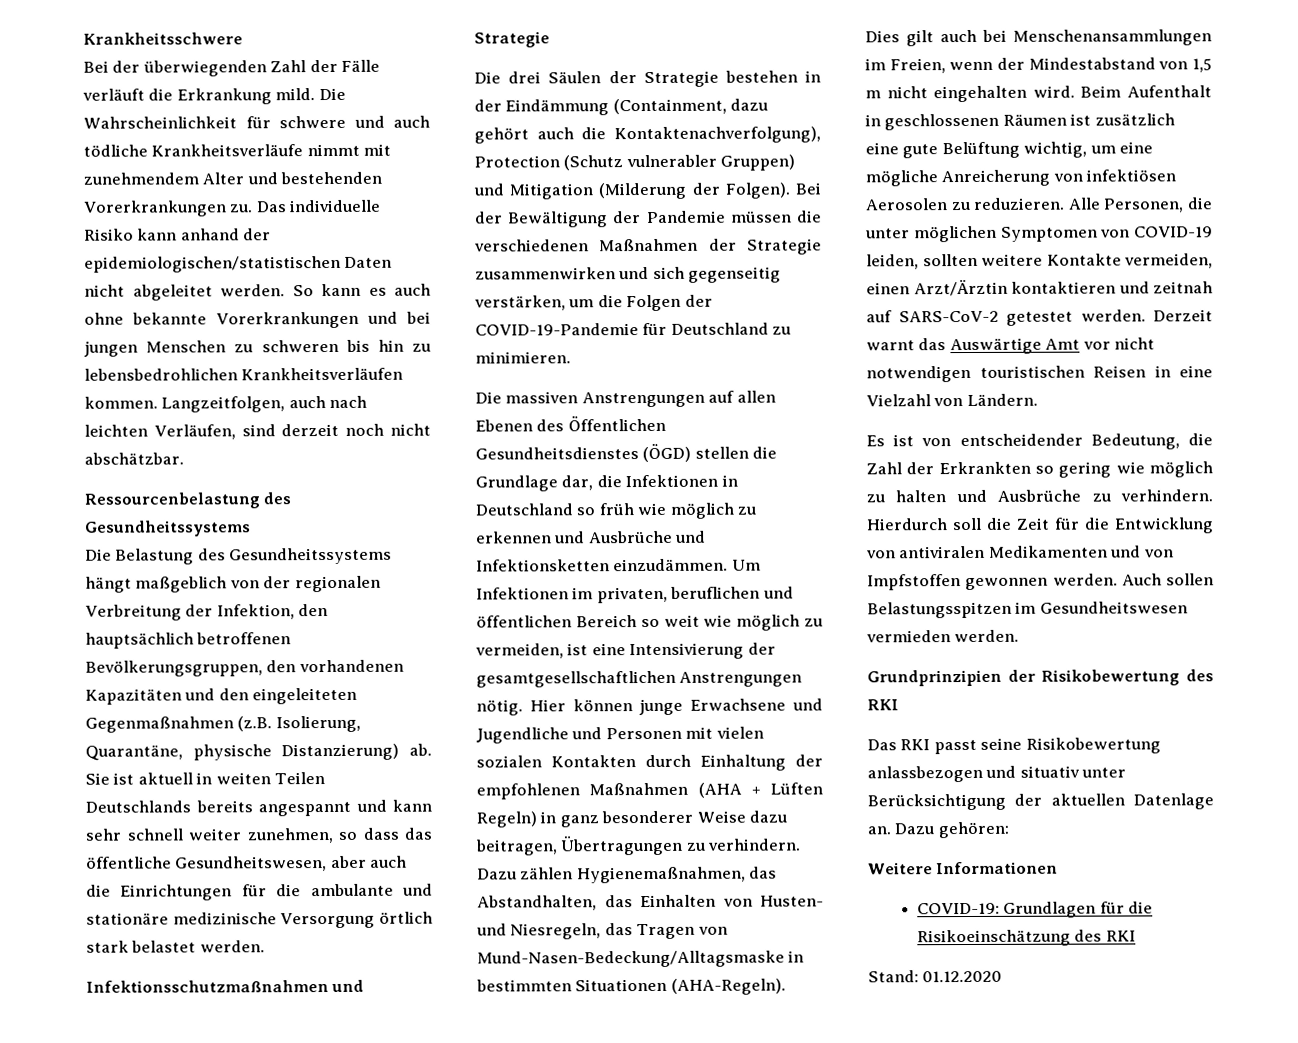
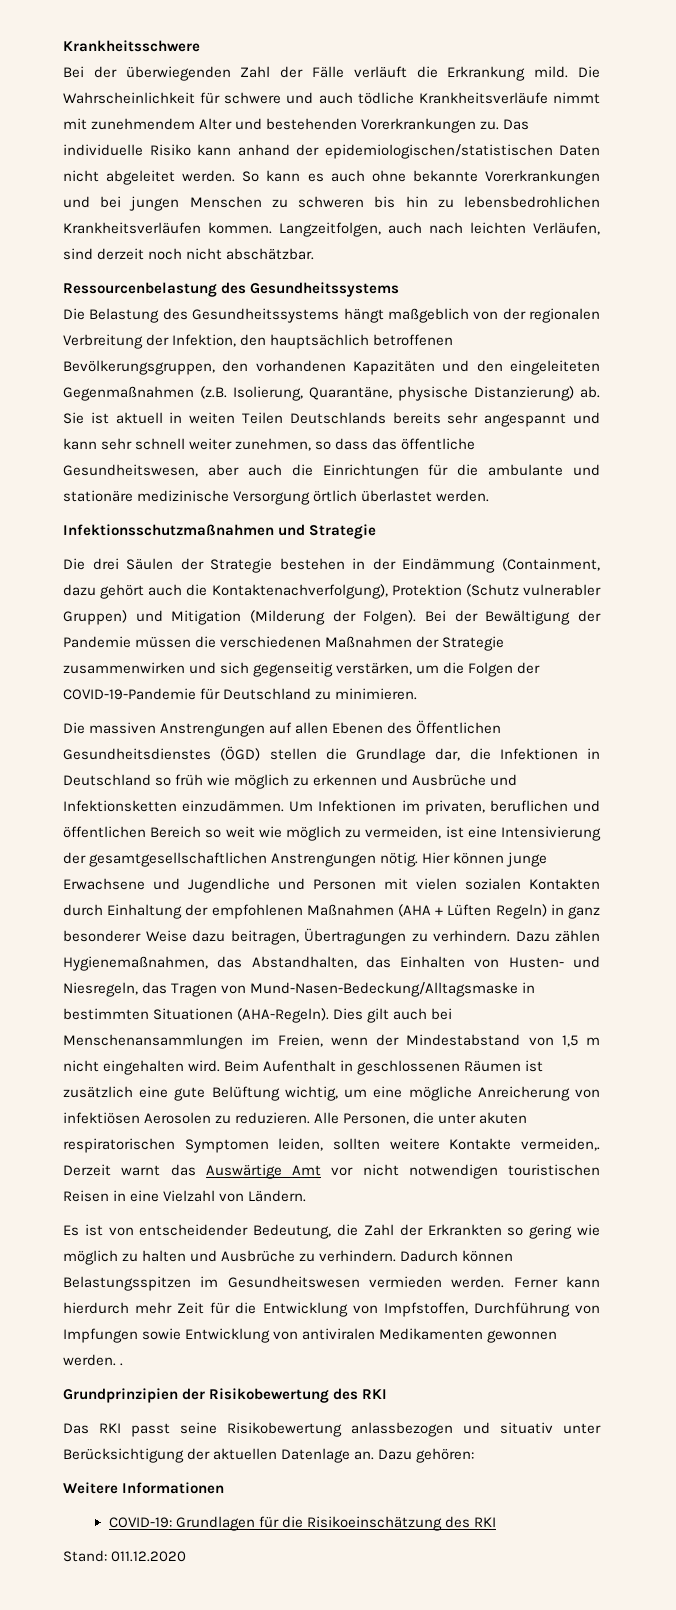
- Sie ist aktuell in weiten Teilen Deutschlands bereits angespannt und kann sehr schnell weiter zunehmen, so dass das öffentliche Gesundheitswesen, aber auch die Einrichtungen für die ambulante und stationäre medizinische Versorgung örtlich stark belastet werden.
+ Sie ist aktuell in weiten Teilen Deutschlands bereits sehr angespannt und kann sehr schnell weiter zunehmen, so dass das öffentliche Gesundheitswesen, aber auch die Einrichtungen für die ambulante und stationäre medizinische Versorgung örtlich überlastet werden.
- Die drei Säulen der Strategie bestehen in der Eindämmung (Containment, dazu gehört auch die Kontaktenachverfolgung), Protection (Schutz vulnerabler Gruppen) und Mitigation (Milderung der Folgen).
+ Die drei Säulen der Strategie bestehen in der Eindämmung (Containment, dazu gehört auch die Kontaktenachverfolgung), Protektion (Schutz vulnerabler Gruppen) und Mitigation (Milderung der Folgen).
- Alle Personen, die unter möglichen Symptomen von COVID-19 leiden, sollten weitere Kontakte vermeiden, einen Arzt/Ärztin kontaktieren und zeitnah auf SARS-CoV-2 getestet werden.
+ Alle Personen, die unter akuten respiratorischen Symptomen leiden, sollten weitere Kontakte vermeiden,.
- Hierdurch soll die Zeit für die Entwicklung von antiviralen Medikamenten und von Impfstoffen gewonnen werden. Auch sollen Belastungsspitzen im Gesundheitswesen vermieden werden.
+ Dadurch können Belastungsspitzen im Gesundheitswesen vermieden werden. Ferner kann hierdurch mehr Zeit für die Entwicklung von Impfstoffen, Durchführung von Impfungen sowie Entwicklung von antiviralen Medikamenten gewonnen werden. .
- Stand: 01.12.2020
+ Stand: 011.12.2020

